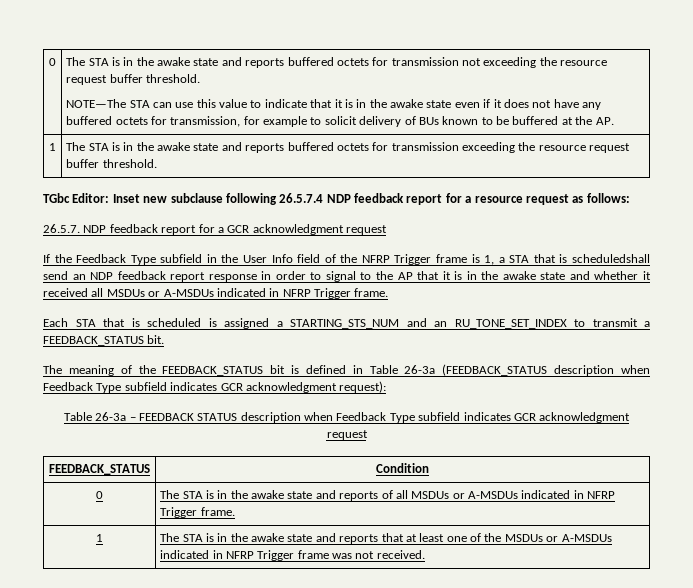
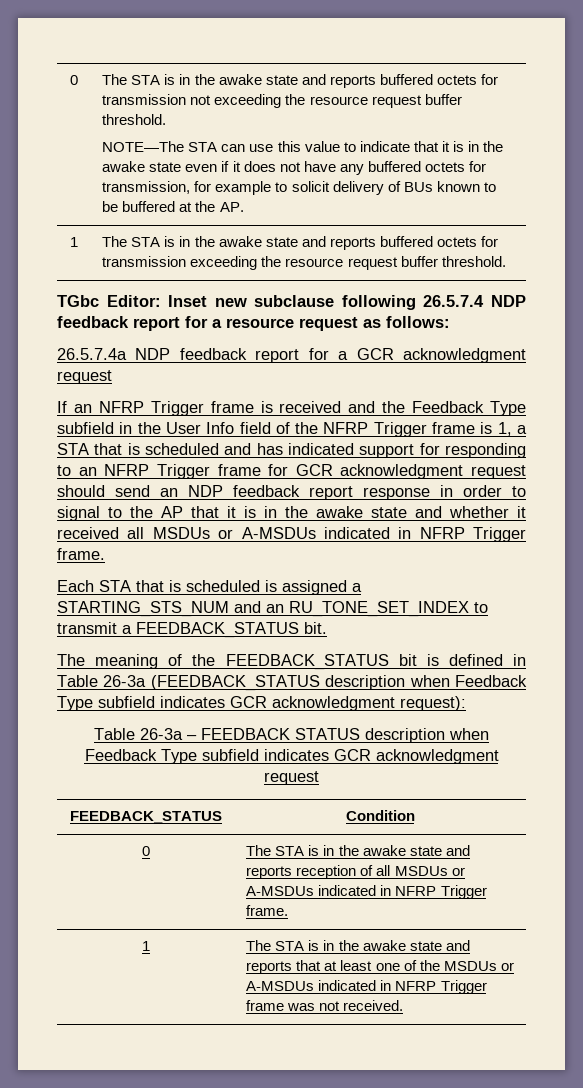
- 26.5.7. NDP feedback report for a GCR acknowledgment request
+ 26.5.7.4a NDP feedback report for a GCR acknowledgment request
- If the Feedback Type subfield in the User Info field of the NFRP Trigger frame is 1, a STA that is scheduledshall send an NDP feedback report response in order to signal to the AP that it is in the awake state and whether it received all MSDUs or A-MSDUs indicated in NFRP Trigger frame.
+ If an NFRP Trigger frame is received and the Feedback Type subfield in the User Info field of the NFRP Trigger frame is 1, a STA that is scheduled and has indicated support for responding to an NFRP Trigger frame for GCR acknowledgment request should send an NDP feedback report response in order to signal to the AP that it is in the awake state and whether it received all MSDUs or A-MSDUs indicated in NFRP Trigger frame.
- 0 | The STA is in the awake state and reports of all MSDUs or A-MSDUs indicated in NFRP Trigger frame.
+ 0 | The STA is in the awake state and reports reception of all MSDUs or A-MSDUs indicated in NFRP Trigger frame.

